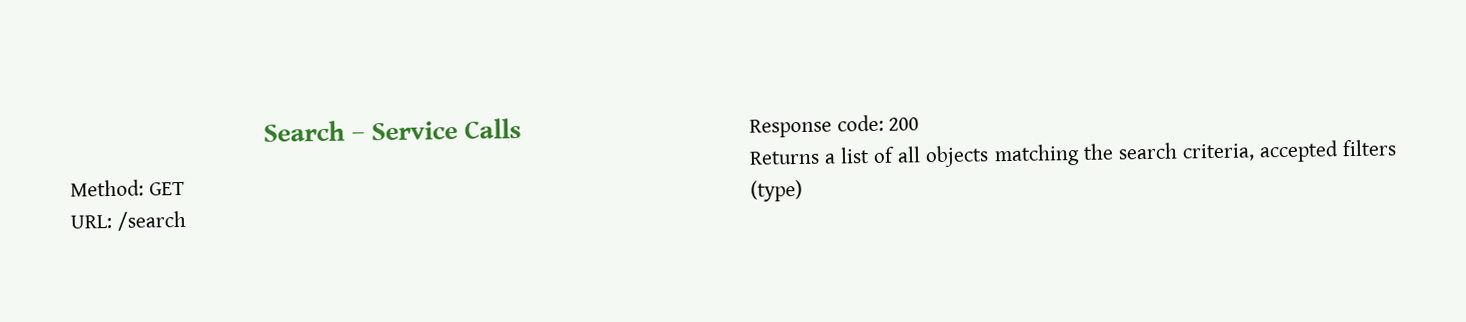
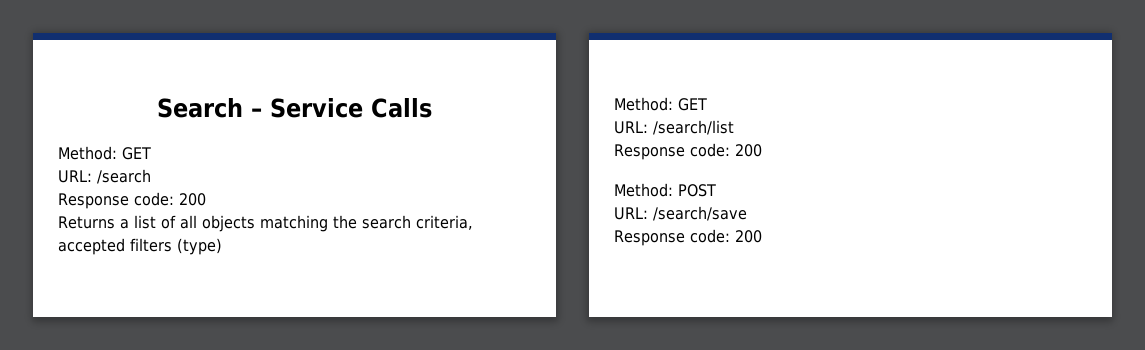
  Returns a list of all objects matching the search criteria, accepted filters (type)
+ Method: GET
+ URL: /search/list
+ Response code: 200
+ Method: POST
+ URL: /search/save
+ Response code: 200

